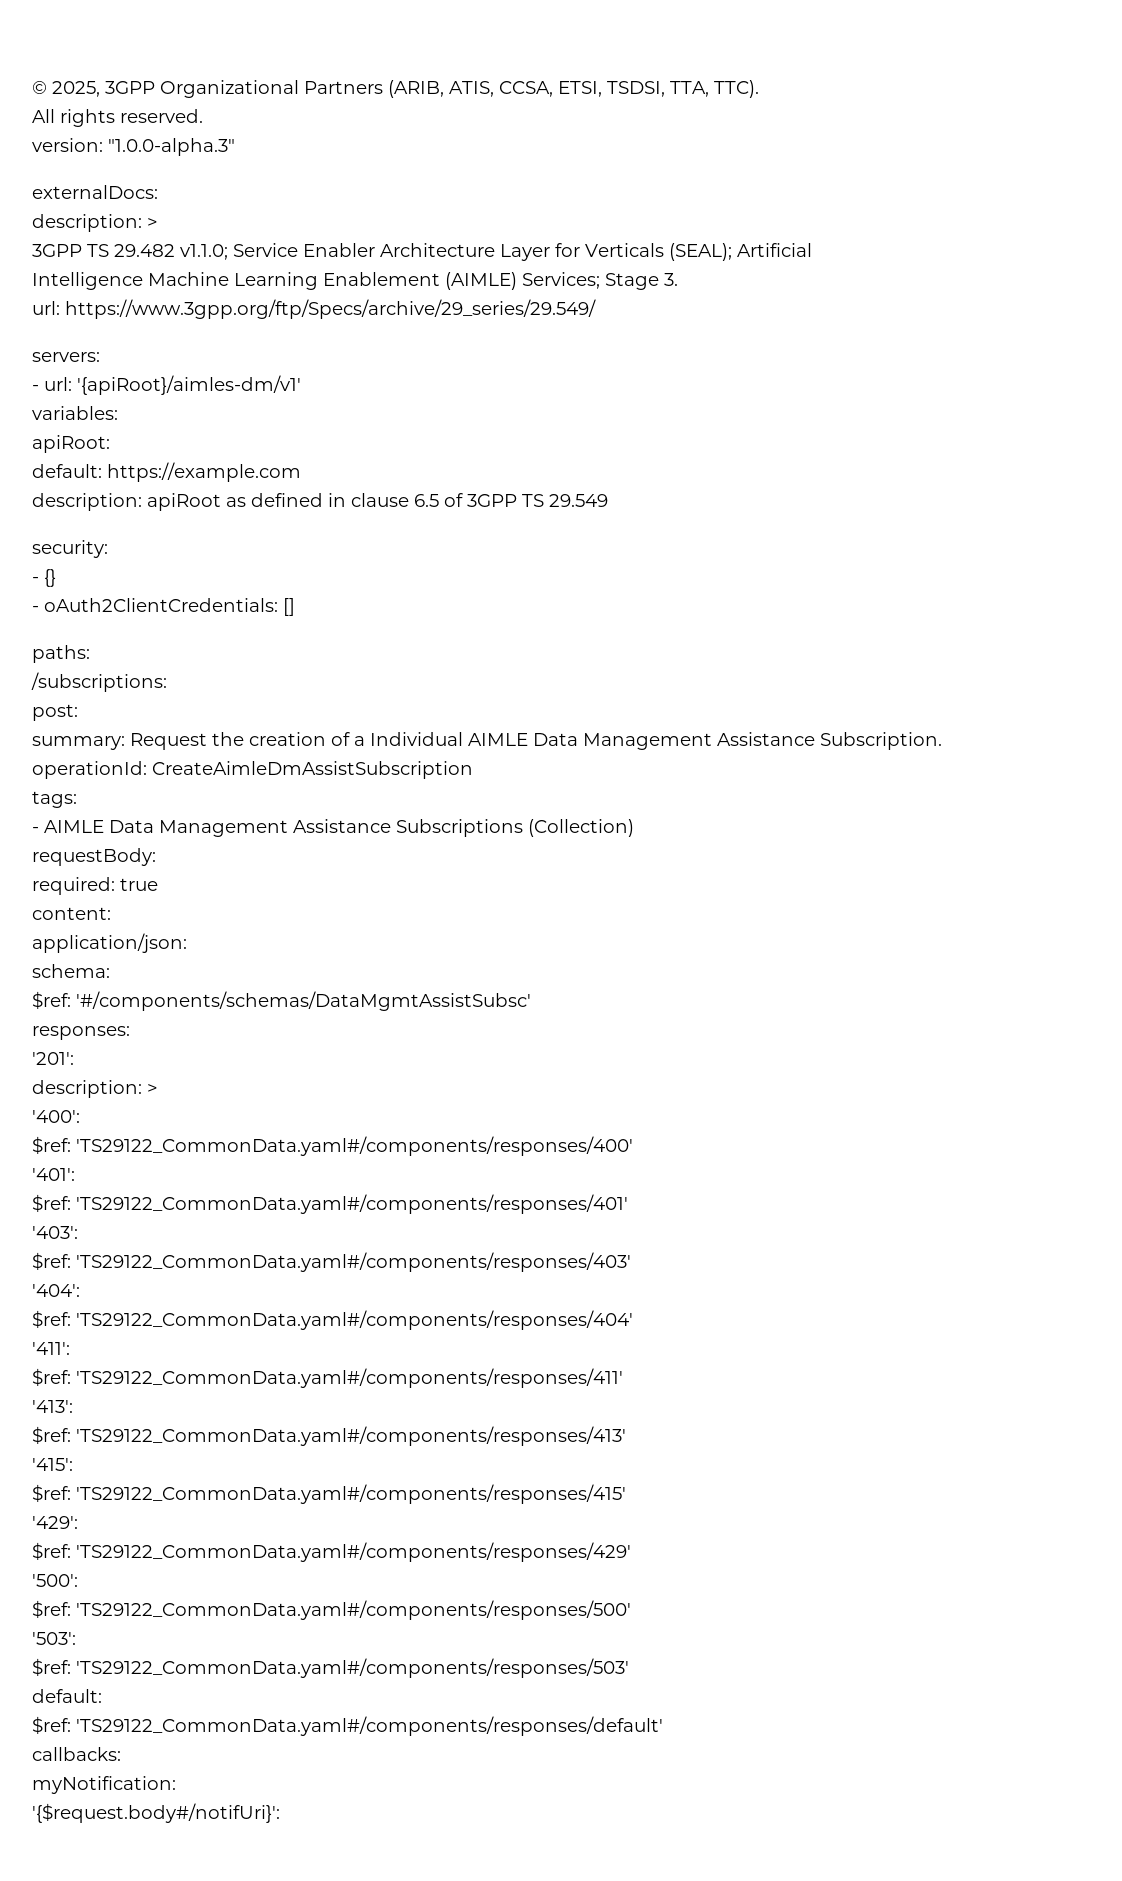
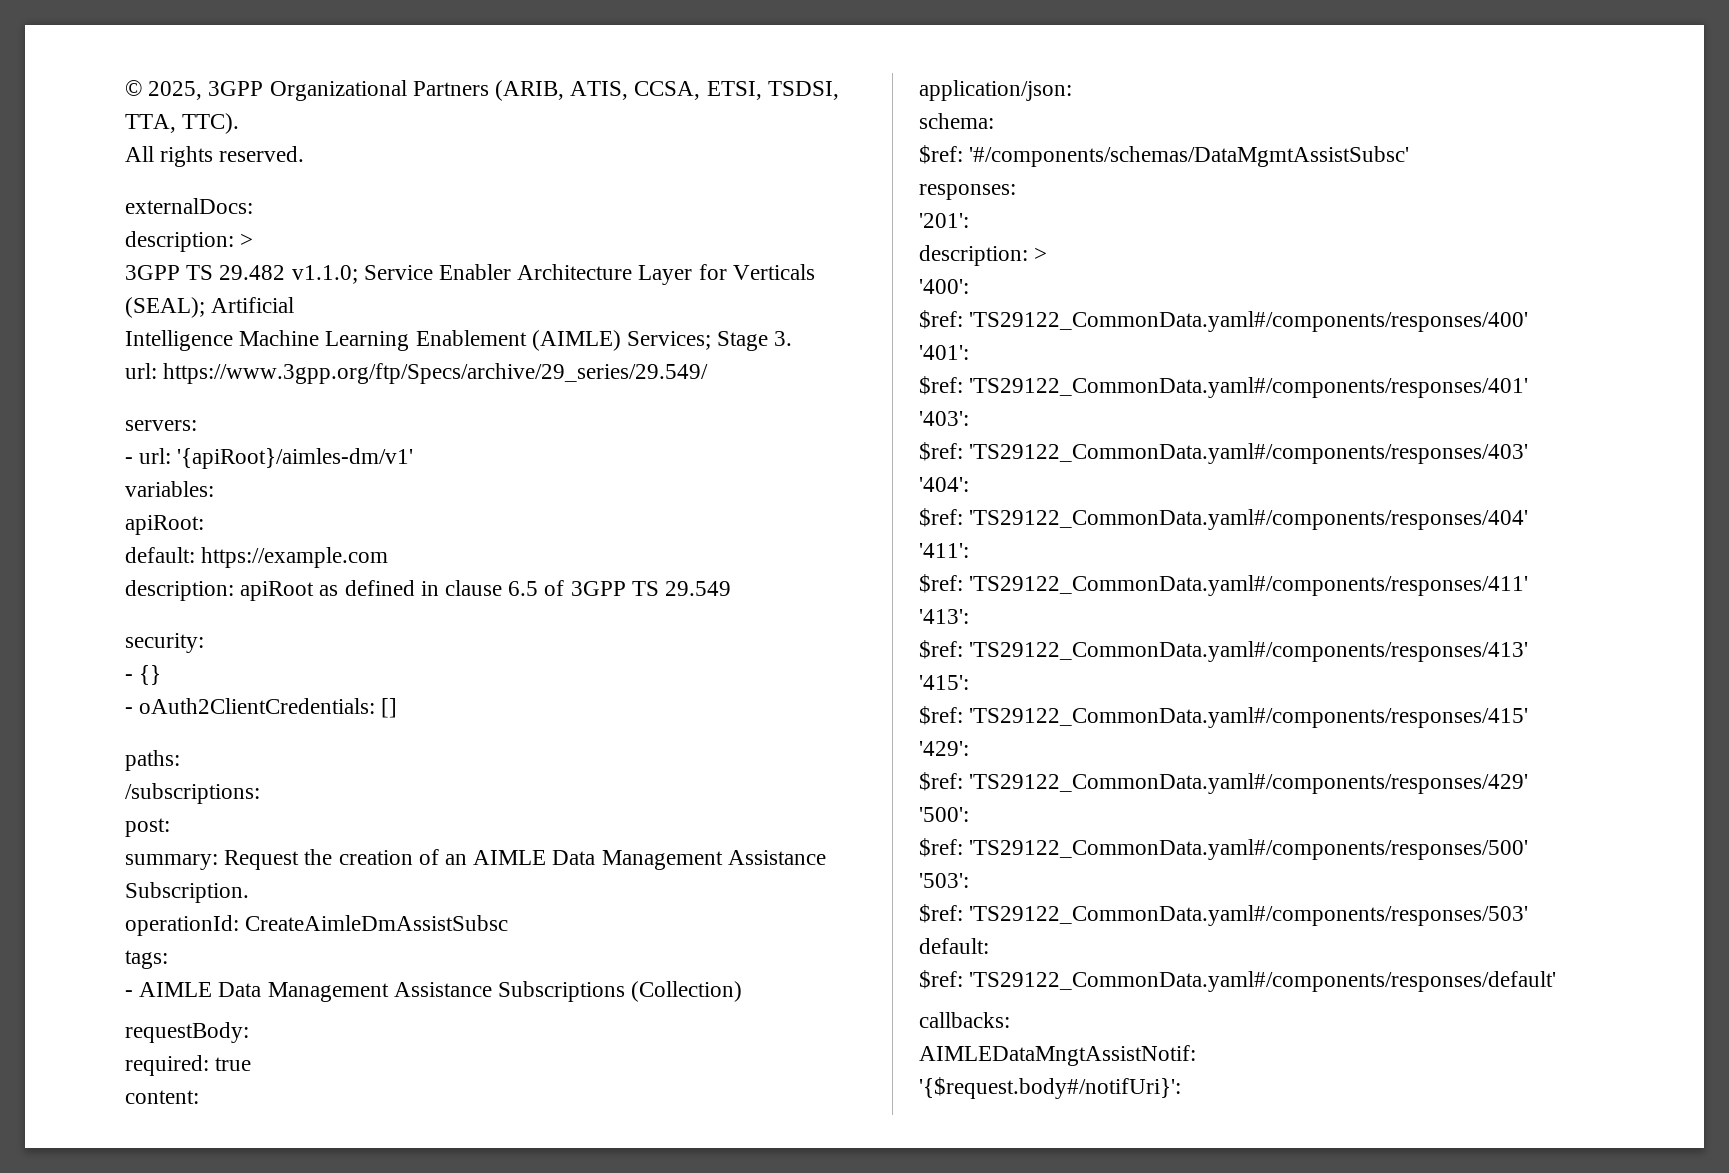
- version: "1.0.0-alpha.3"
- summary: Request the creation of a Individual AIMLE Data Management Assistance Subscription.
+ summary: Request the creation of an AIMLE Data Management Assistance Subscription.
- operationId: CreateAimleDmAssistSubscription
+ operationId: CreateAimleDmAssistSubsc
- myNotification:
+ AIMLEDataMngtAssistNotif:

